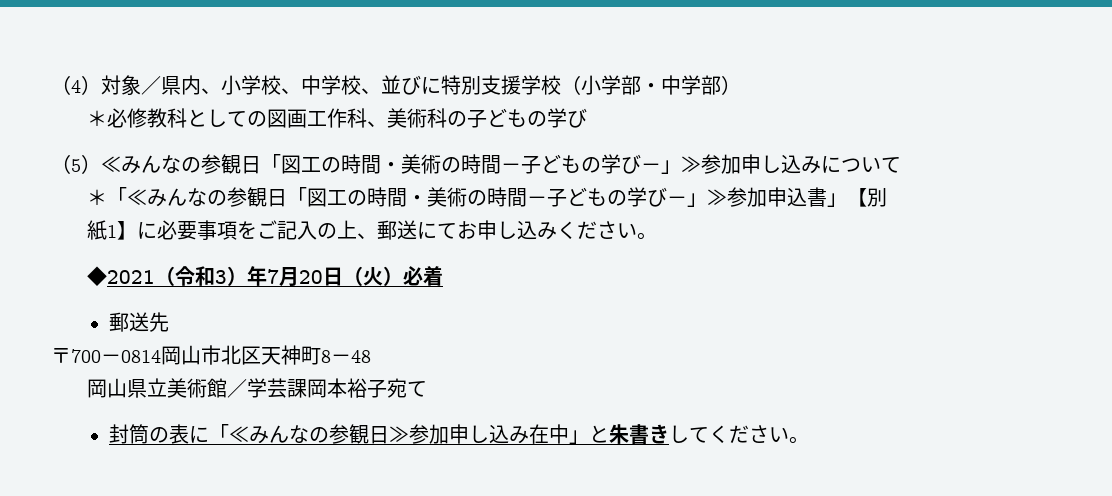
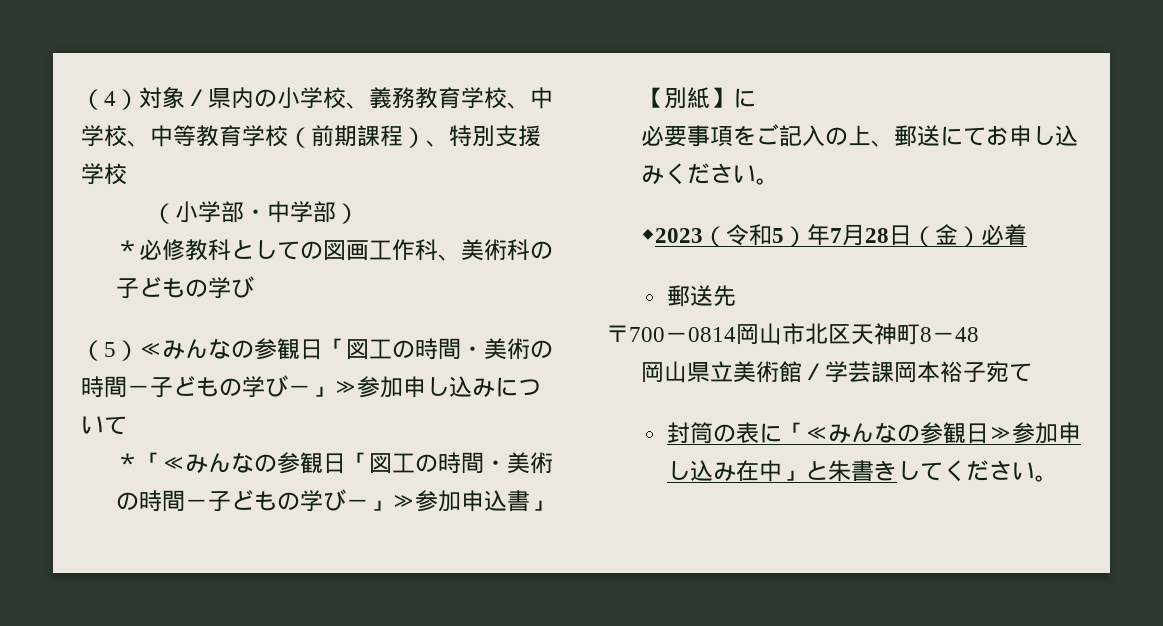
- （4）対象／県内、小学校、中学校、並びに特別支援学校（小学部・中学部）
+ （4）対象／県内の小学校、義務教育学校、中学校、中等教育学校（前期課程）、特別支援学校
+ （小学部・中学部）
- ＊「≪みんなの参観日「図工の時間・美術の時間－子どもの学び－」≫参加申込書」【別
- 紙1】に必要事項をご記入の上、郵送にてお申し込みください。
+ ＊「≪みんなの参観日「図工の時間・美術の時間－子どもの学び－」≫参加申込書」【別紙】に
+ 必要事項をご記入の上、郵送にてお申し込みください。
- ◆2021（令和3）年7月20日（火）必着
+ ◆2023（令和5）年7月28日（金）必着

